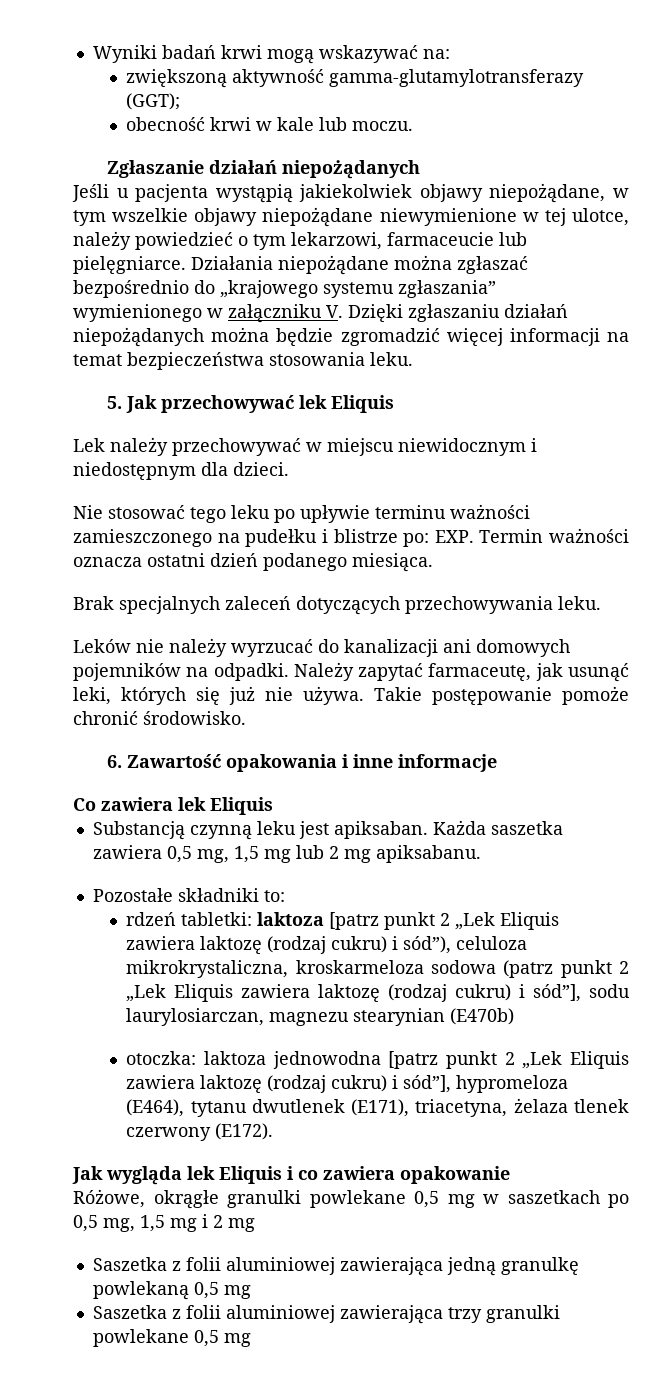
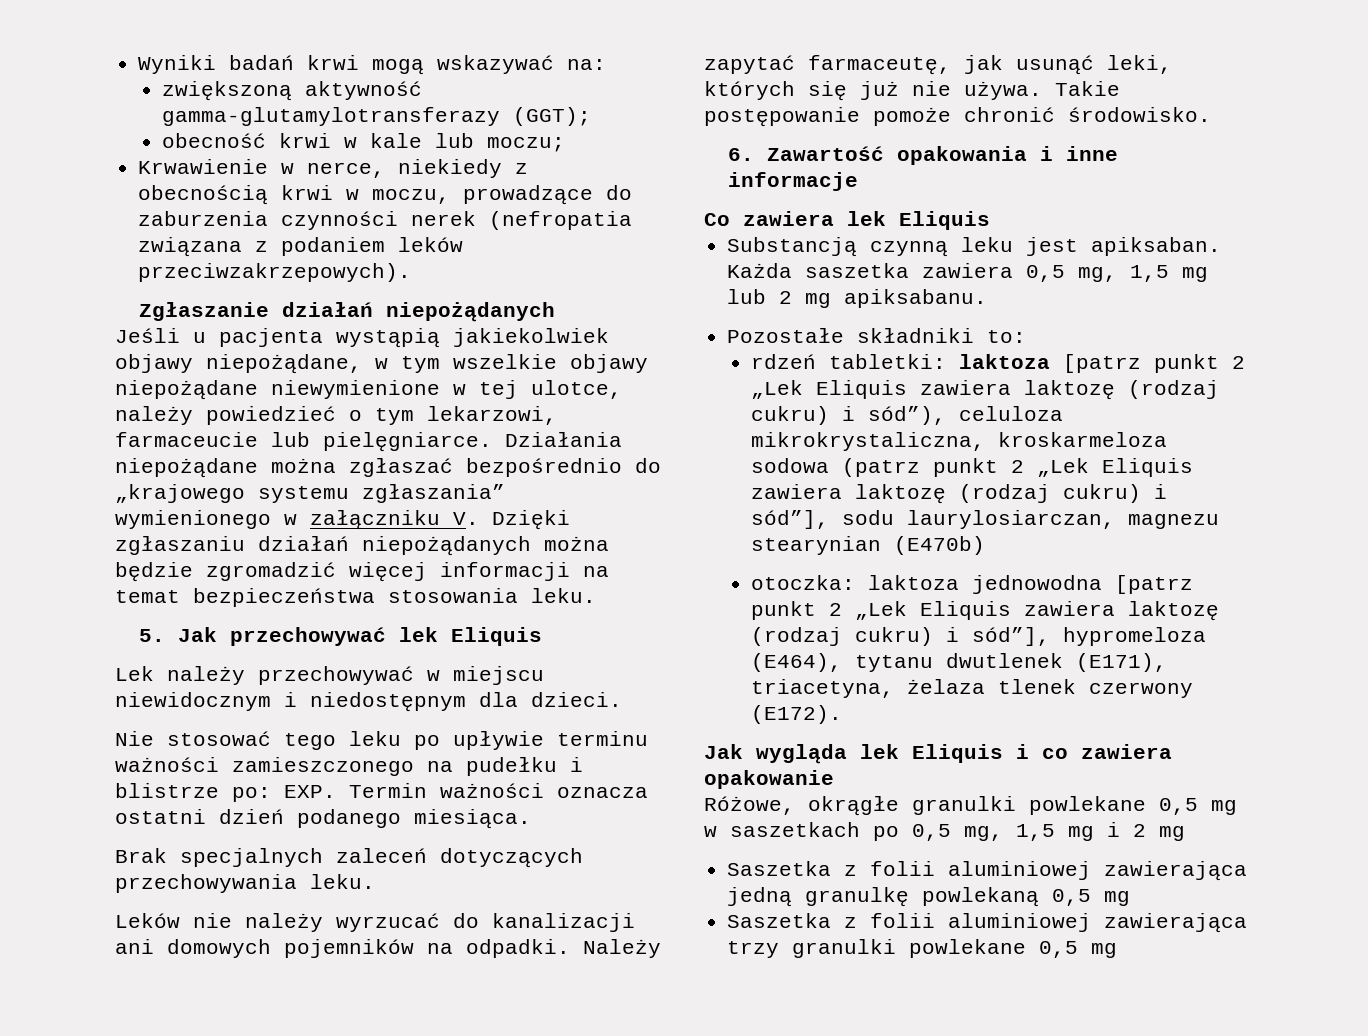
- obecność krwi w kale lub moczu.
+ obecność krwi w kale lub moczu;
+ Krwawienie w nerce, niekiedy z obecnością krwi w moczu, prowadzące do zaburzenia czynności nerek (nefropatia związana z podaniem leków przeciwzakrzepowych).

